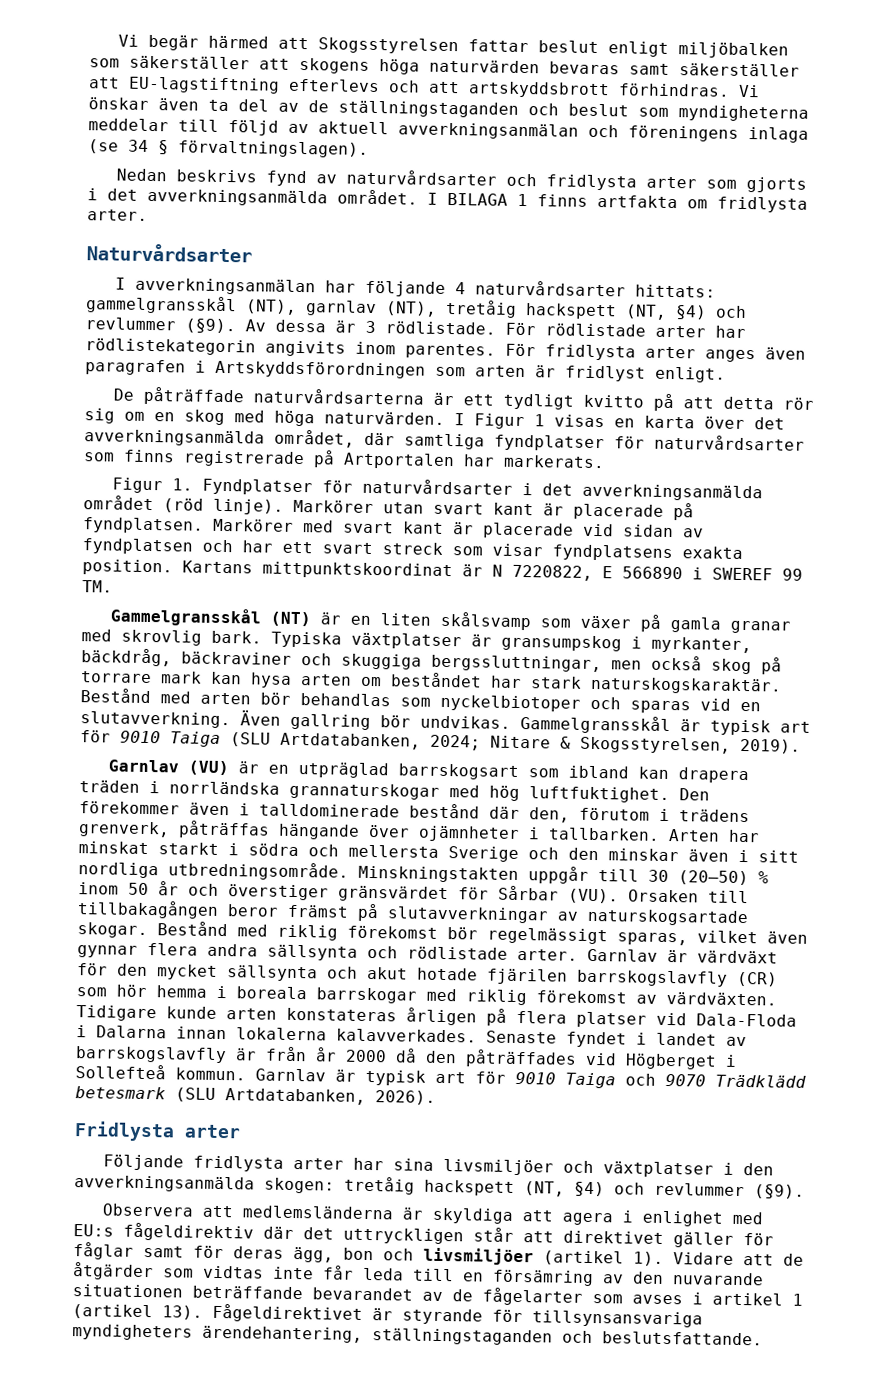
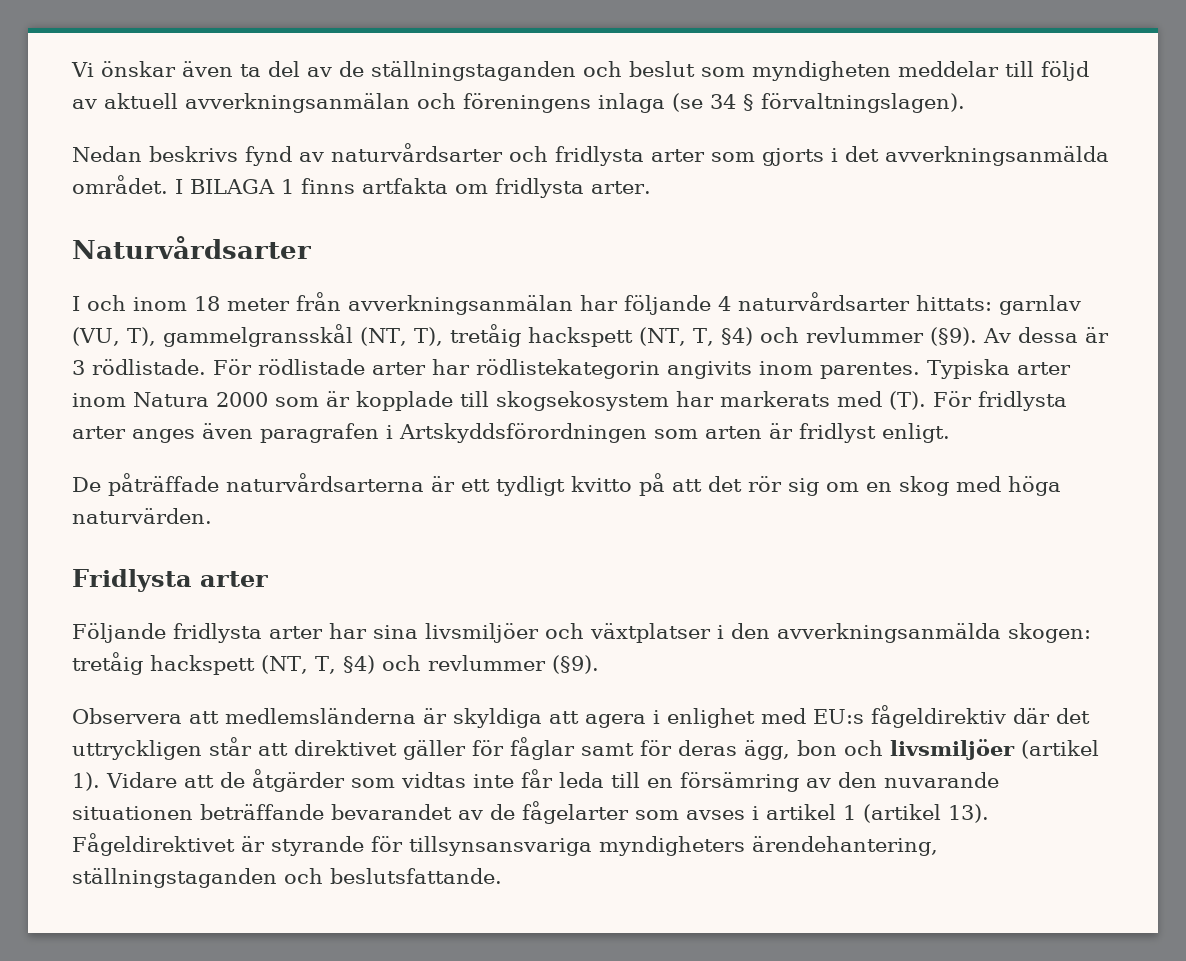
- Vi begär härmed att Skogsstyrelsen fattar beslut enligt miljöbalken som säkerställer att skogens höga naturvärden bevaras samt säkerställer att EU-lagstiftning efterlevs och att artskyddsbrott förhindras. Vi önskar även ta del av de ställningstaganden och beslut som myndigheterna meddelar till följd av aktuell avverkningsanmälan och föreningens inlaga (se 34 § förvaltningslagen).
+ Vi önskar även ta del av de ställningstaganden och beslut som myndigheten meddelar till följd av aktuell avverkningsanmälan och föreningens inlaga (se 34 § förvaltningslagen).
- I avverkningsanmälan har följande 4 naturvårdsarter hittats: gammelgransskål (NT), garnlav (NT), tretåig hackspett (NT, §4) och revlummer (§9).
+ I och inom 18 meter från avverkningsanmälan har följande 4 naturvårdsarter hittats: garnlav (VU, T), gammelgransskål (NT, T), tretåig hackspett (NT, T, §4) och revlummer (§9).
- För fridlysta arter anges även paragrafen i Artskyddsförordningen som arten är fridlyst enligt.
+ Typiska arter inom Natura 2000 som är kopplade till skogsekosystem har markerats med (T). För fridlysta arter anges även paragrafen i Artskyddsförordningen som arten är fridlyst enligt.
- De påträffade naturvårdsarterna är ett tydligt kvitto på att detta rör sig om en skog med höga naturvärden. I Figur 1 visas en karta över det avverkningsanmälda området, där samtliga fyndplatser för naturvårdsarter som finns registrerade på Artportalen har markerats.
- Figur 1. Fyndplatser för naturvårdsarter i det avverkningsanmälda området (röd linje). Markörer utan svart kant är placerade på fyndplatsen. Markörer med svart kant är placerade vid sidan av fyndplatsen och har ett svart streck som visar fyndplatsens exakta position. Kartans mittpunktskoordinat är N 7220822, E 566890 i SWEREF 99 TM.
- Gammelgransskål (NT) är en liten skålsvamp som växer på gamla granar med skrovlig bark. Typiska växtplatser är gransumpskog i myrkanter, bäckdråg, bäckraviner och skuggiga bergssluttningar, men också skog på torrare mark kan hysa arten om beståndet har stark naturskogskaraktär. Bestånd med arten bör behandlas som nyckelbiotoper och sparas vid en slutavverkning. Även gallring bör undvikas. Gammelgransskål är typisk art för 9010 Taiga (SLU Artdatabanken, 2024; Nitare & Skogsstyrelsen, 2019).
- Garnlav (VU) är en utpräglad barrskogsart som ibland kan drapera träden i norrländska grannaturskogar med hög luftfuktighet. Den förekommer även i talldominerade bestånd där den, förutom i trädens grenverk, påträffas hängande över ojämnheter i tallbarken. Arten har minskat starkt i södra och mellersta Sverige och den minskar även i sitt nordliga utbredningsområde. Minskningstakten uppgår till 30 (20–50) % inom 50 år och överstiger gränsvärdet för Sårbar (VU). Orsaken till tillbakagången beror främst på slutavverkningar av naturskogsartade skogar. Bestånd med riklig förekomst bör regelmässigt sparas, vilket även gynnar flera andra sällsynta och rödlistade arter. Garnlav är värdväxt för den mycket sällsynta och akut hotade fjärilen barrskogslavfly (CR) som hör hemma i boreala barrskogar med riklig förekomst av värdväxten. Tidigare kunde arten konstateras årligen på flera platser vid Dala-Floda i Dalarna innan lokalerna kalavverkades. Senaste fyndet i landet av barrskogslavfly är från år 2000 då den påträffades vid Högberget i Sollefteå kommun. Garnlav är typisk art för 9010 Taiga och 9070 Trädklädd betesmark (SLU Artdatabanken, 2026).
+ De påträffade naturvårdsarterna är ett tydligt kvitto på att det rör sig om en skog med höga naturvärden.
- Följande fridlysta arter har sina livsmiljöer och växtplatser i den avverkningsanmälda skogen: tretåig hackspett (NT, §4) och revlummer (§9).
+ Följande fridlysta arter har sina livsmiljöer och växtplatser i den avverkningsanmälda skogen: tretåig hackspett (NT, T, §4) och revlummer (§9).

